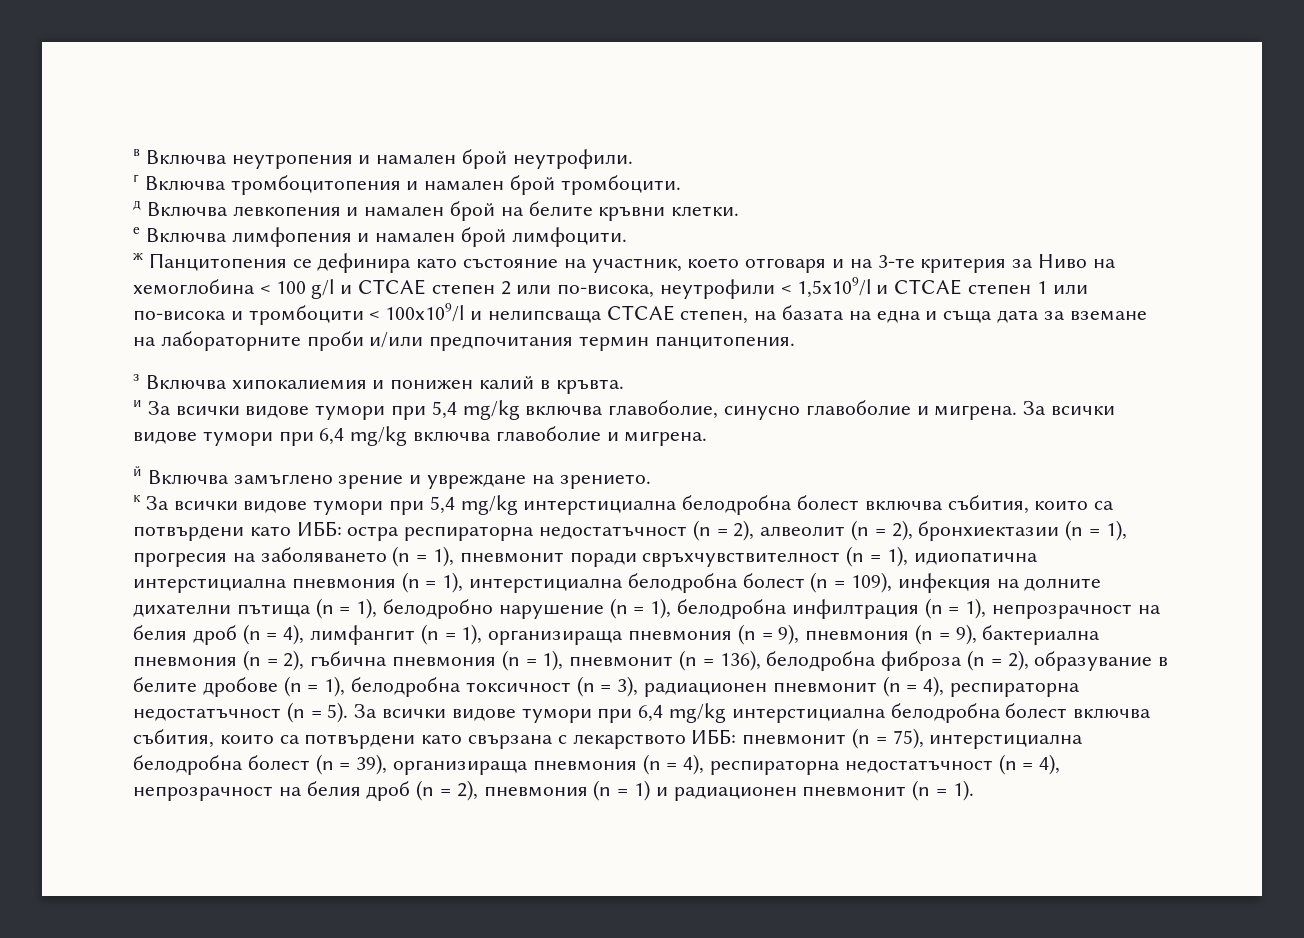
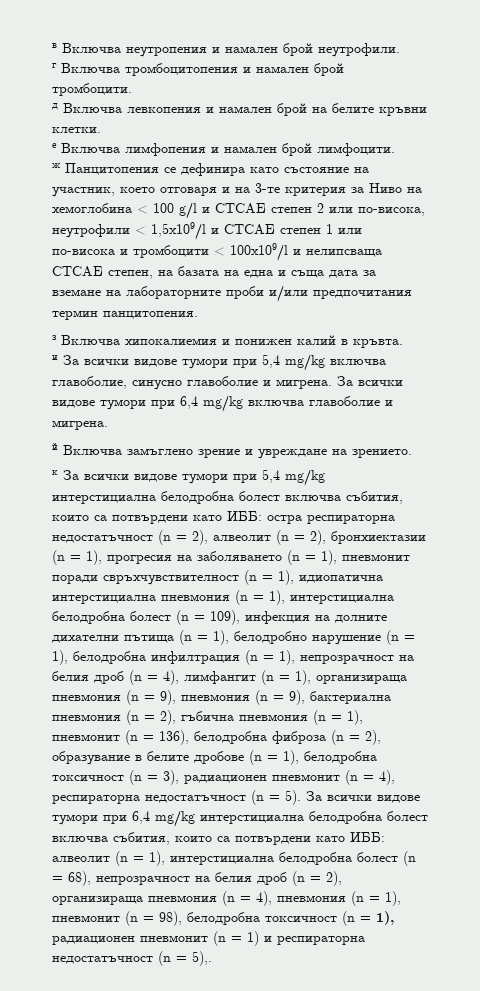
- За всички видове тумори при 6,4 mg/kg интерстициална белодробна болест включва събития, които са потвърдени като свързана с лекарството ИББ: пневмонит (n = 75), интерстициална белодробна болест (n = 39), организираща пневмония (n = 4), респираторна недостатъчност (n = 4), непрозрачност на белия дроб (n = 2), пневмония (n = 1) и радиационен пневмонит (n = 1).
+ За всички видове тумори при 6,4 mg/kg интерстициална белодробна болест включва събития, които са потвърдени като ИББ: алвеолит (n = 1), интерстициална белодробна болест (n = 68), непрозрачност на белия дроб (n = 2), организираща пневмония (n = 4), пневмония (n = 1), пневмонит (n = 98), белодробна токсичност (n = 1), радиационен пневмонит (n = 1) и респираторна недостатъчност (n = 5),.

